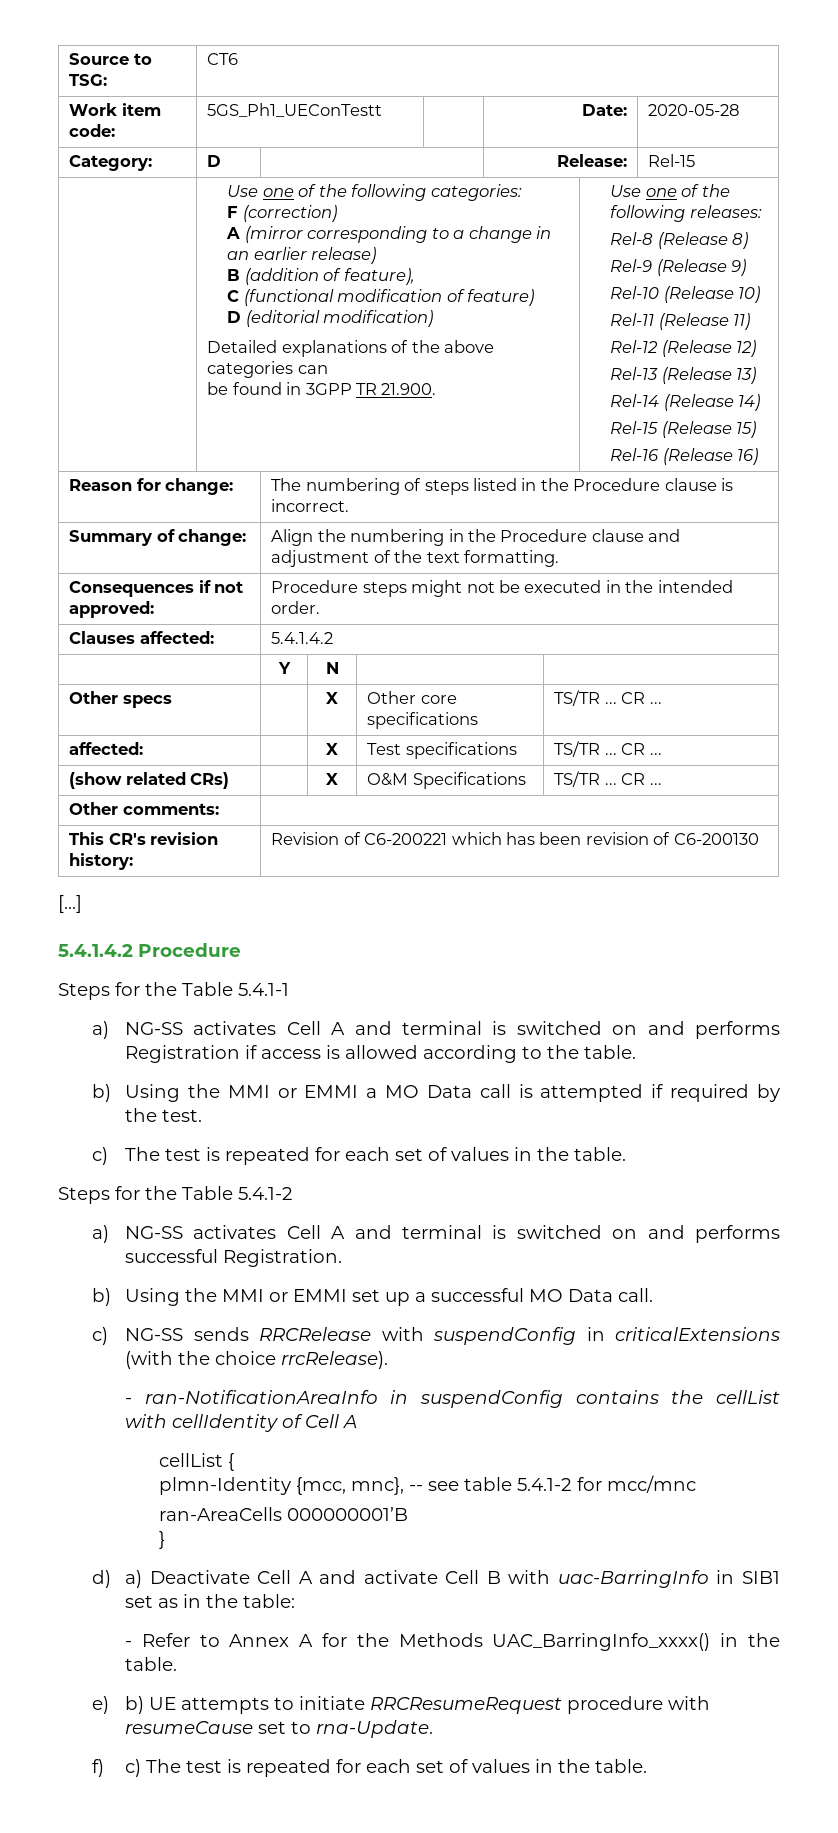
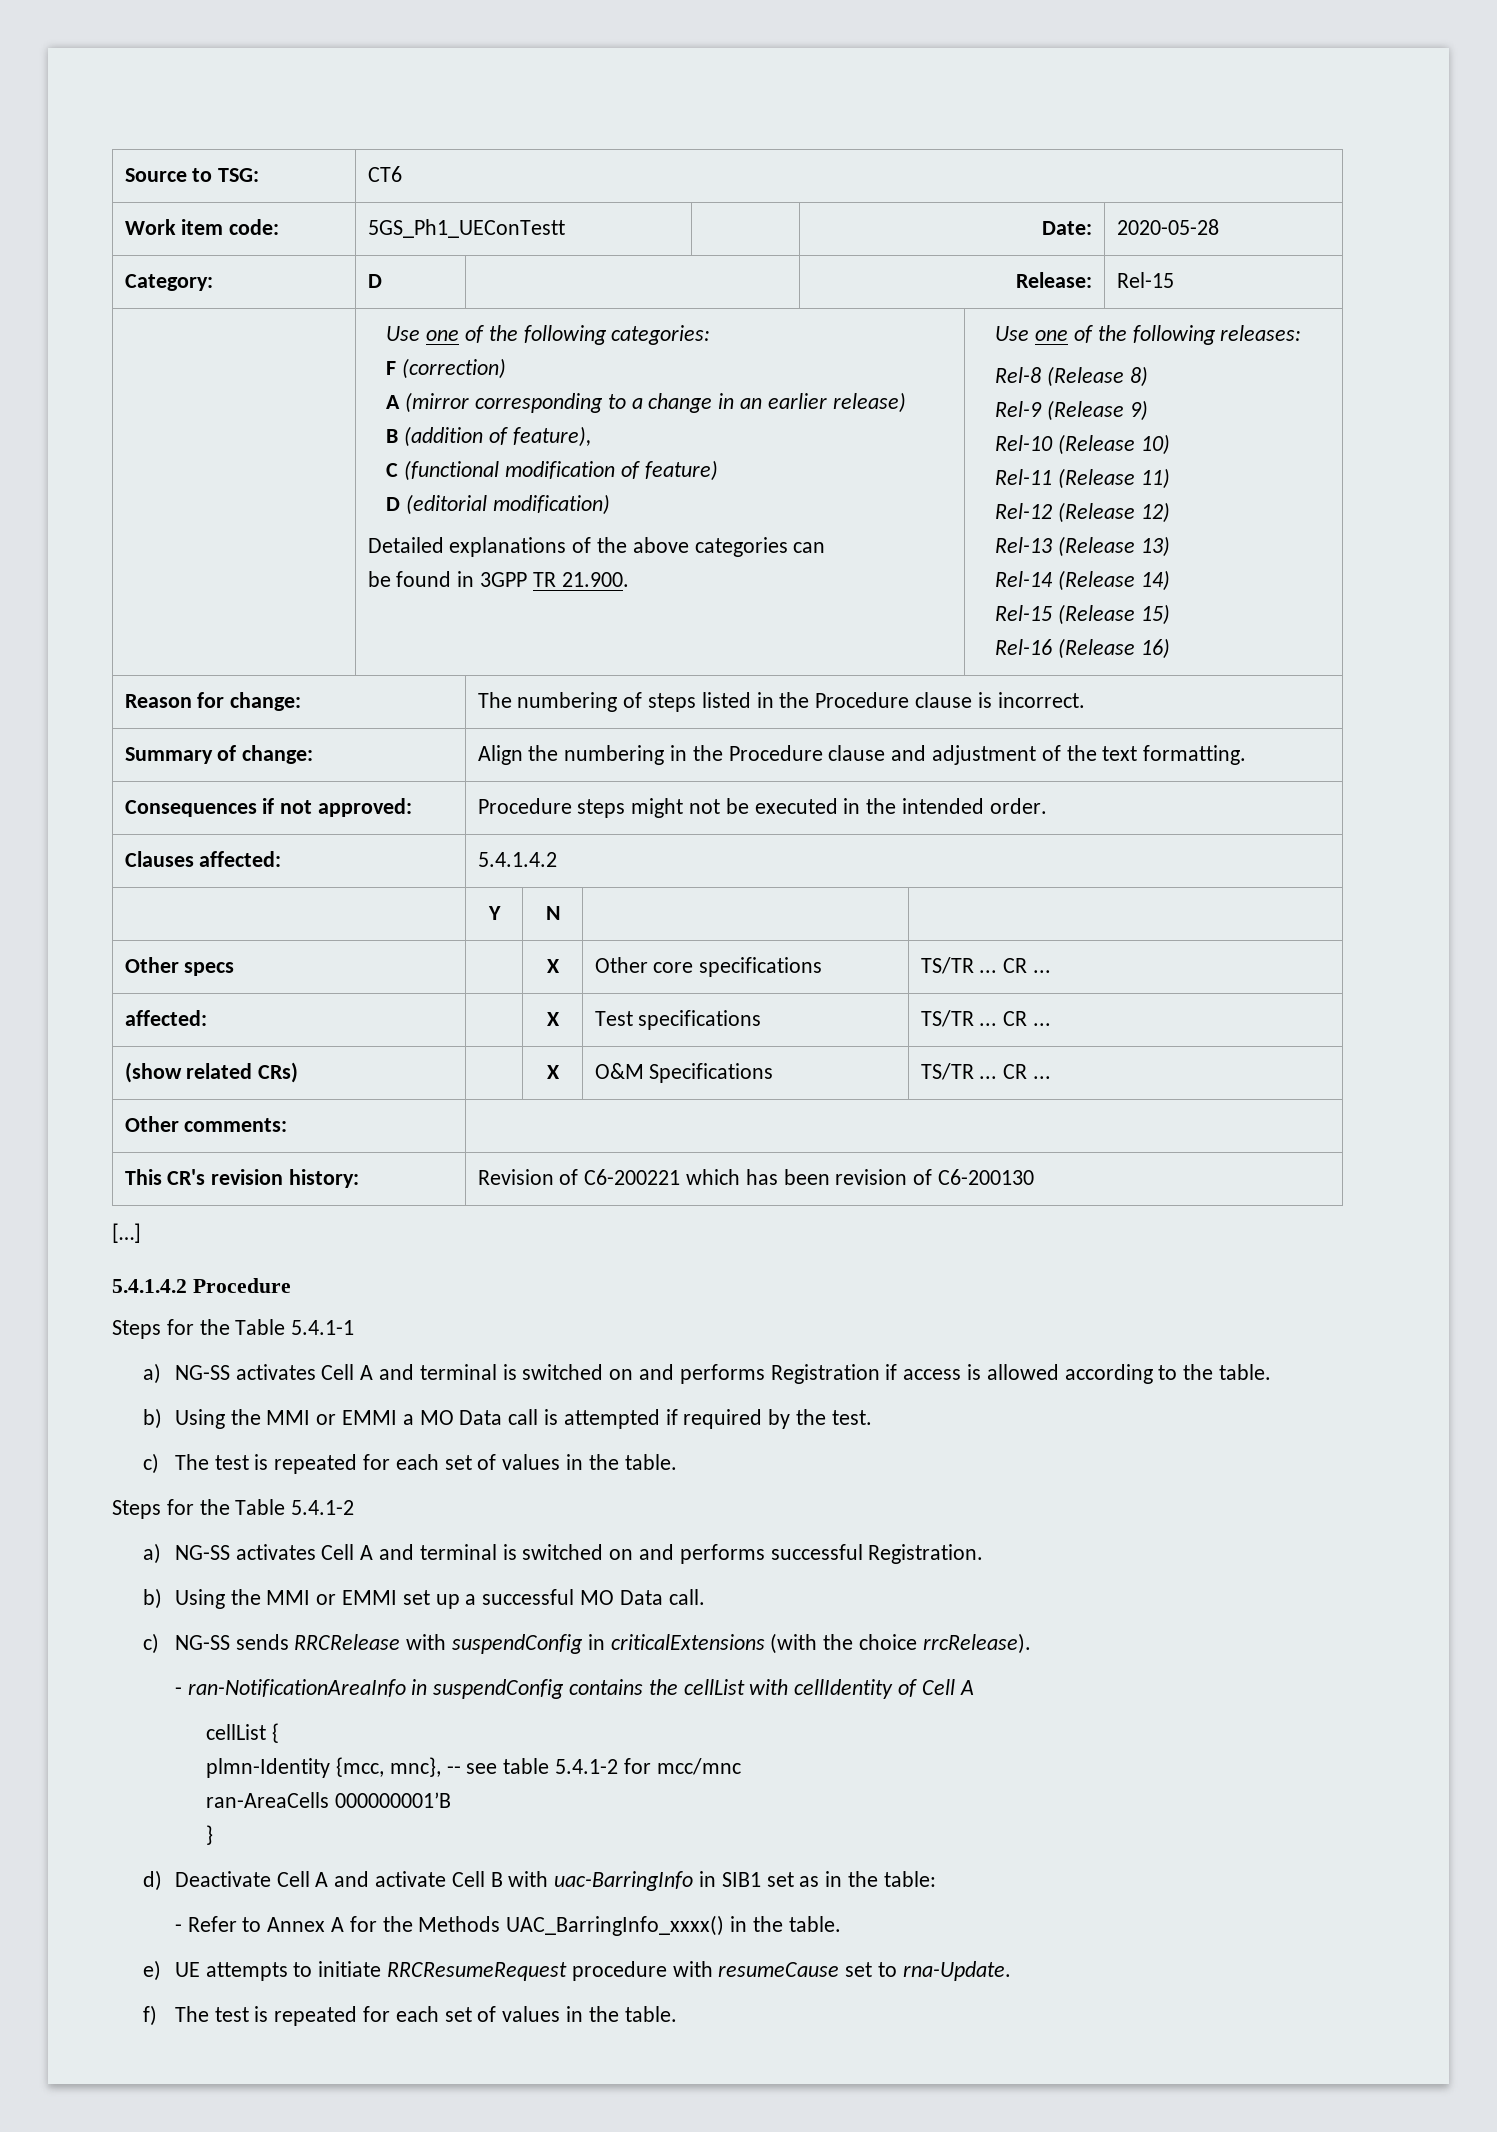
- d) a) Deactivate Cell A and activate Cell B with uac-BarringInfo in SIB1 set as in the table:
+ d) Deactivate Cell A and activate Cell B with uac-BarringInfo in SIB1 set as in the table:
- e) b) UE attempts to initiate RRCResumeRequest procedure with resumeCause set to rna-Update.
+ e) UE attempts to initiate RRCResumeRequest procedure with resumeCause set to rna-Update.
- f) c) The test is repeated for each set of values in the table.
+ f) The test is repeated for each set of values in the table.

